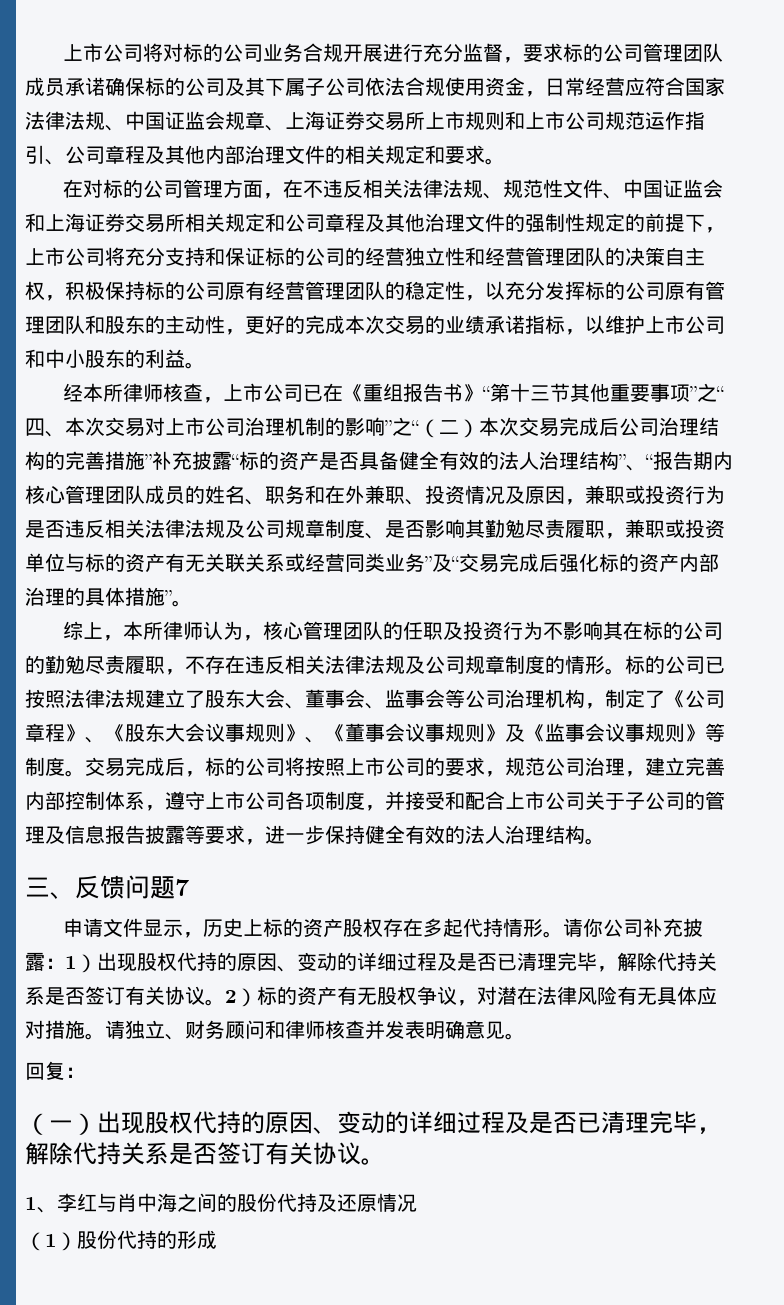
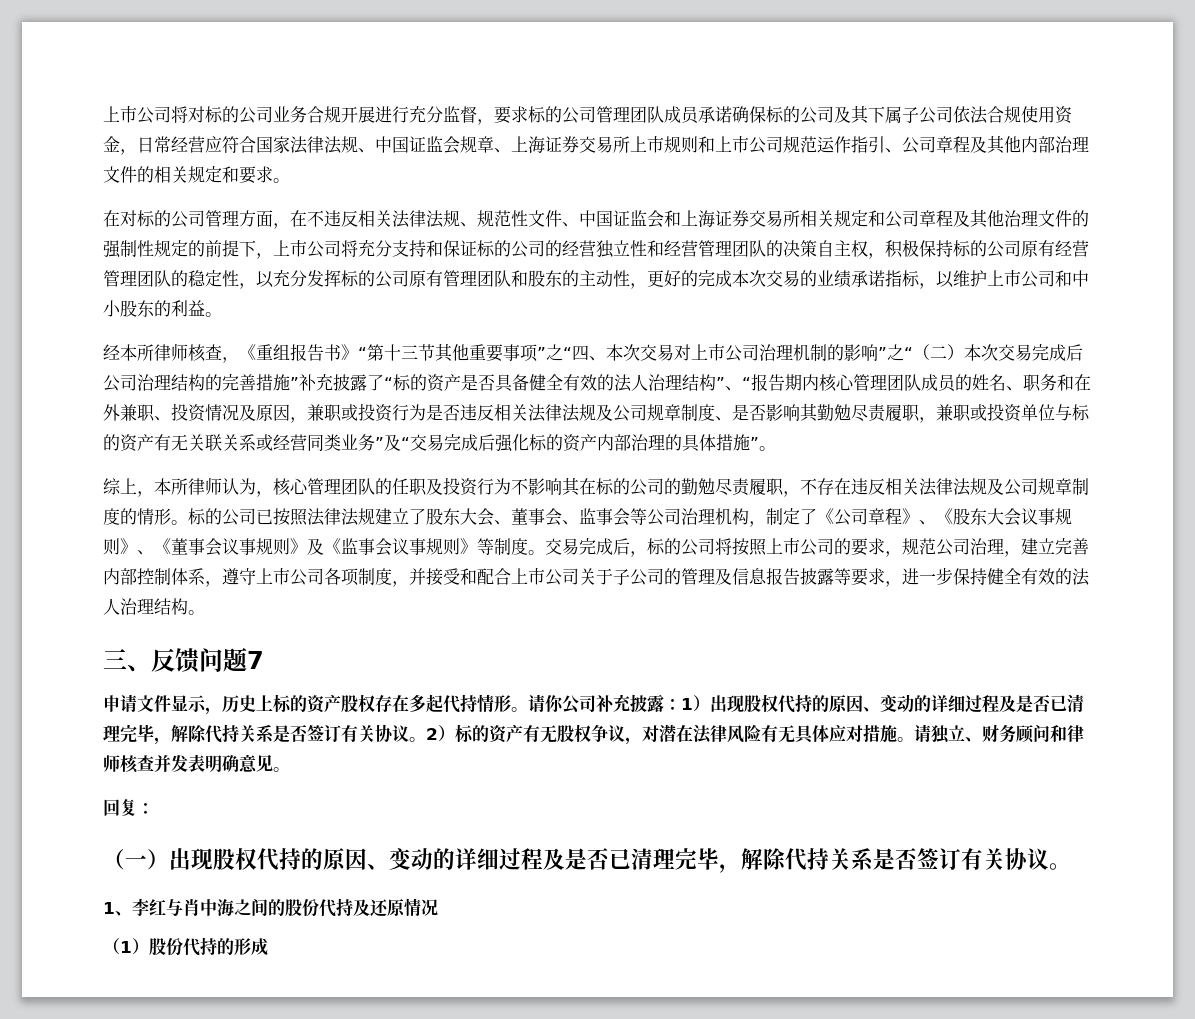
- 经本所律师核查，上市公司已在《重组报告书》“第十三节其他重要事项”之“四、本次交易对上市公司治理机制的影响”之“（二）本次交易完成后公司治理结构的完善措施”补充披露“标的资产是否具备健全有效的法人治理结构”、“报告期内核心管理团队成员的姓名、职务和在外兼职、投资情况及原因，兼职或投资行为是否违反相关法律法规及公司规章制度、是否影响其勤勉尽责履职，兼职或投资单位与标的资产有无关联关系或经营同类业务”及“交易完成后强化标的资产内部治理的具体措施”。
+ 经本所律师核查，《重组报告书》“第十三节其他重要事项”之“四、本次交易对上市公司治理机制的影响”之“（二）本次交易完成后公司治理结构的完善措施”补充披露了“标的资产是否具备健全有效的法人治理结构”、“报告期内核心管理团队成员的姓名、职务和在外兼职、投资情况及原因，兼职或投资行为是否违反相关法律法规及公司规章制度、是否影响其勤勉尽责履职，兼职或投资单位与标的资产有无关联关系或经营同类业务”及“交易完成后强化标的资产内部治理的具体措施”。

